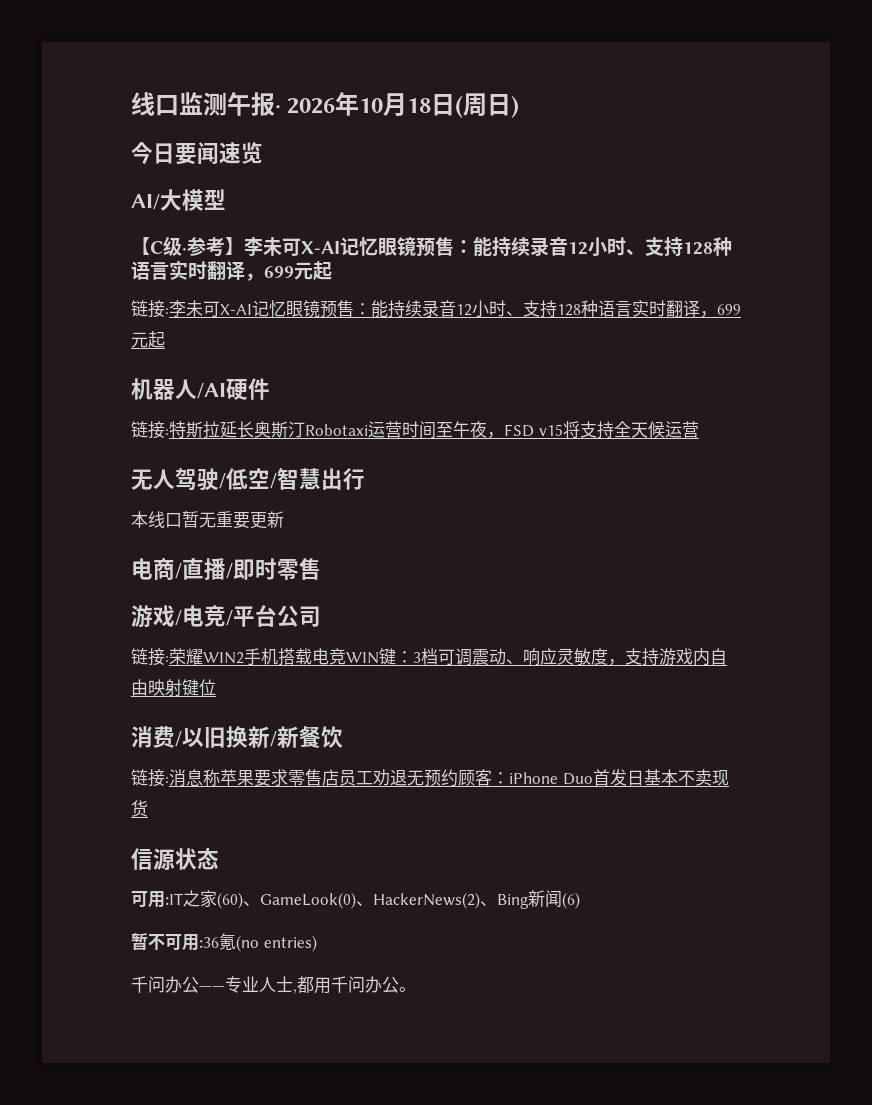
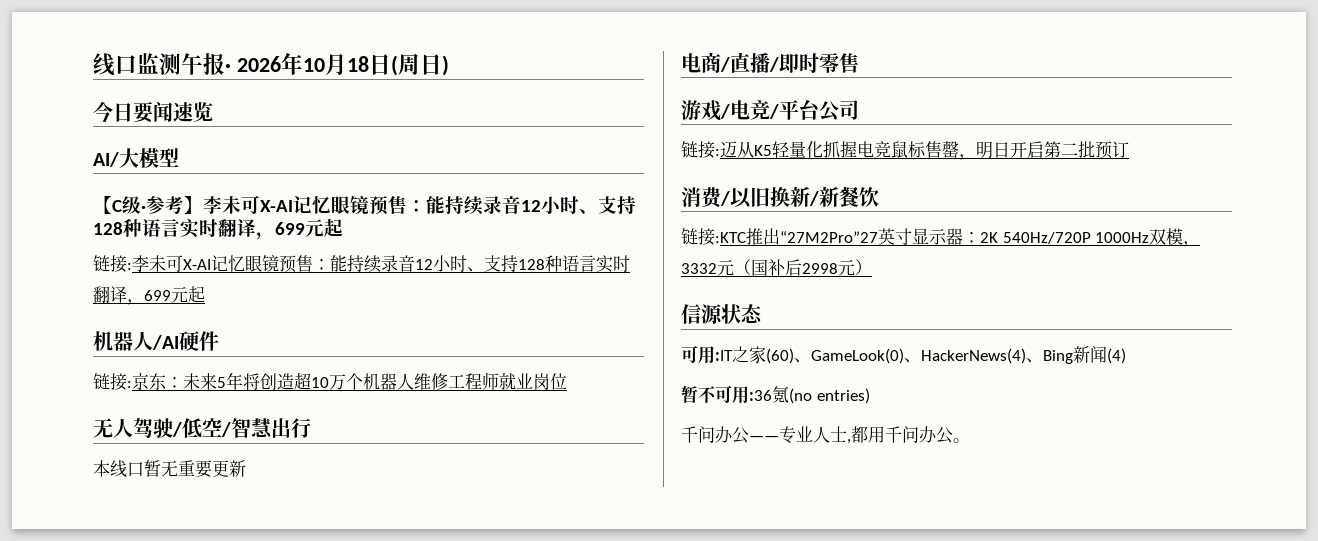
- 链接:特斯拉延长奥斯汀Robotaxi运营时间至午夜，FSD v15将支持全天候运营
+ 链接:京东：未来5年将创造超10万个机器人维修工程师就业岗位
- 链接:荣耀WIN2手机搭载电竞WIN键：3档可调震动、响应灵敏度，支持游戏内自由映射键位
+ 链接:迈从K5轻量化抓握电竞鼠标售罄，明日开启第二批预订
- 链接:消息称苹果要求零售店员工劝退无预约顾客：iPhone Duo首发日基本不卖现货
+ 链接:KTC推出“27M2Pro”27英寸显示器：2K 540Hz/720P 1000Hz双模，3332元（国补后2998元）
- 可用:IT之家(60)、GameLook(0)、HackerNews(2)、Bing新闻(6)
+ 可用:IT之家(60)、GameLook(0)、HackerNews(4)、Bing新闻(4)

